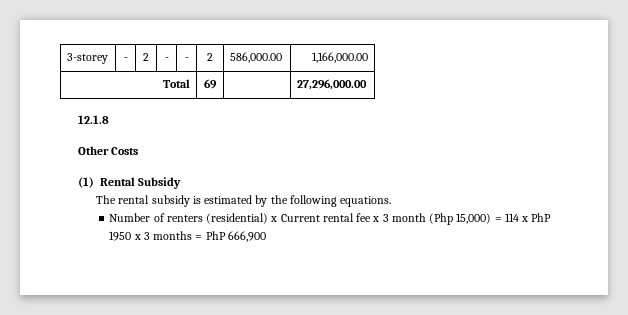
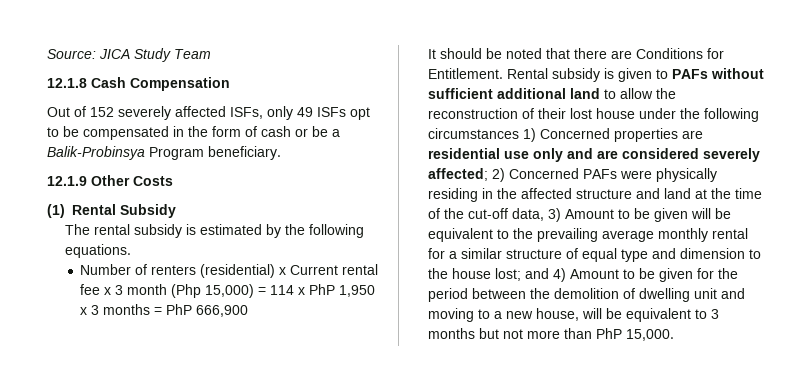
- 3-storey | - | 2 | - | - | 2 | 586,000.00 | 1,166,000.00
- Total | 69 | | 27,296,000.00
- 12.1.8
- Other Costs
+ Source: JICA Study Team
+ 12.1.8 Cash Compensation
+ Out of 152 severely affected ISFs, only 49 ISFs opt to be compensated in the form of cash or be a Balik-Probinsya Program beneficiary.
+ 12.1.9 Other Costs
- Number of renters (residential) x Current rental fee x 3 month (Php 15,000) = 114 x PhP 1950 x 3 months = PhP 666,900
+ Number of renters (residential) x Current rental fee x 3 month (Php 15,000) = 114 x PhP 1,950 x 3 months = PhP 666,900
+ It should be noted that there are Conditions for Entitlement. Rental subsidy is given to PAFs without sufficient additional land to allow the reconstruction of their lost house under the following circumstances 1) Concerned properties are residential use only and are considered severely affected; 2) Concerned PAFs were physically residing in the affected structure and land at the time of the cut-off data, 3) Amount to be given will be equivalent to the prevailing average monthly rental for a similar structure of equal type and dimension to the house lost; and 4) Amount to be given for the period between the demolition of dwelling unit and moving to a new house, will be equivalent to 3 months but not more than PhP 15,000.

